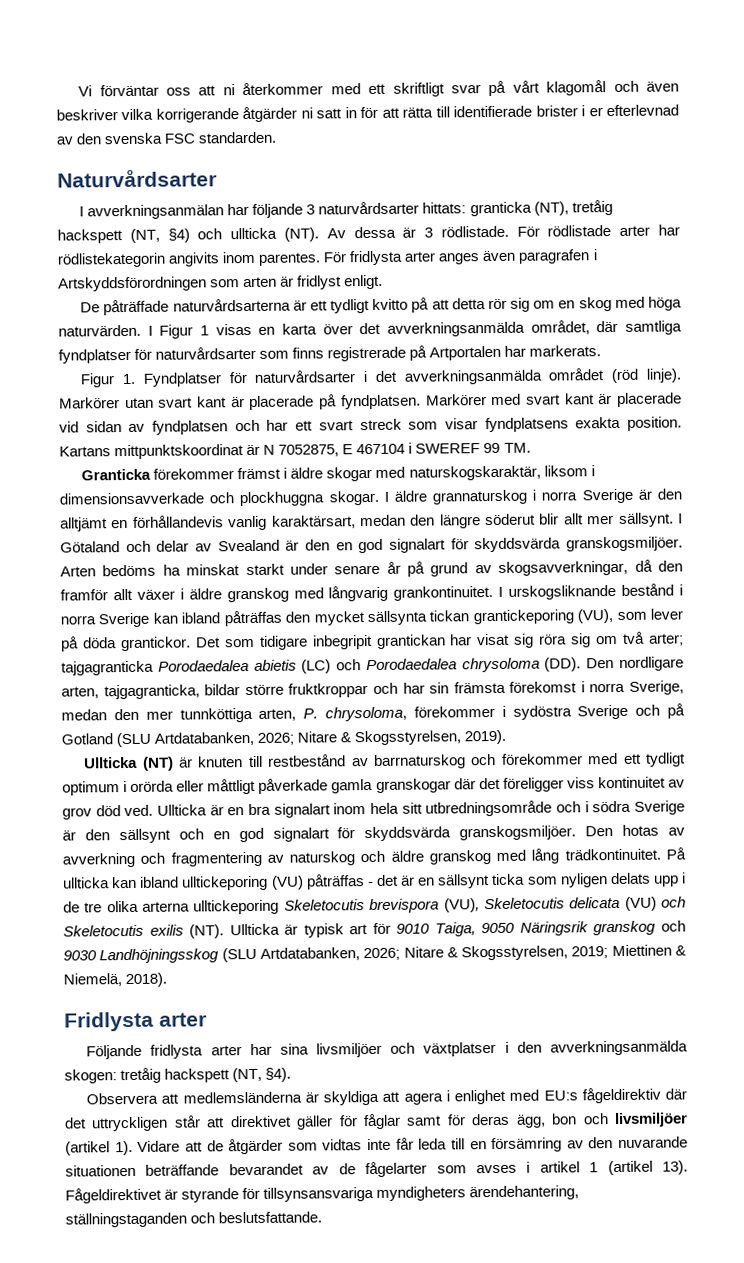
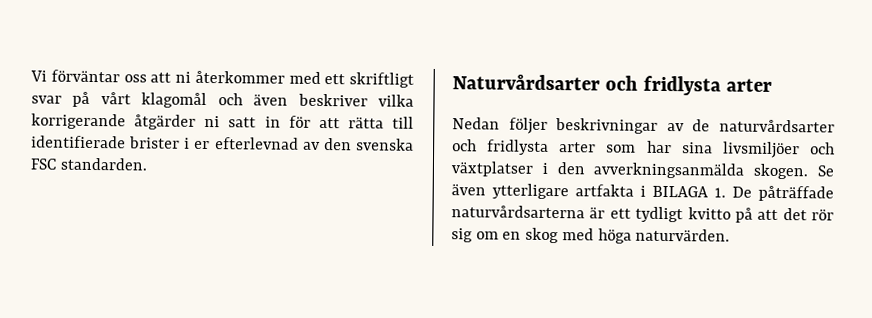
- Naturvårdsarter
- I avverkningsanmälan har följande 3 naturvårdsarter hittats: granticka (NT), tretåig hackspett (NT, §4) och ullticka (NT). Av dessa är 3 rödlistade. För rödlistade arter har rödlistekategorin angivits inom parentes. För fridlysta arter anges även paragrafen i Artskyddsförordningen som arten är fridlyst enligt.
- De påträffade naturvårdsarterna är ett tydligt kvitto på att detta rör sig om en skog med höga naturvärden. I Figur 1 visas en karta över det avverkningsanmälda området, där samtliga fyndplatser för naturvårdsarter som finns registrerade på Artportalen har markerats.
- Figur 1. Fyndplatser för naturvårdsarter i det avverkningsanmälda området (röd linje). Markörer utan svart kant är placerade på fyndplatsen. Markörer med svart kant är placerade vid sidan av fyndplatsen och har ett svart streck som visar fyndplatsens exakta position. Kartans mittpunktskoordinat är N 7052875, E 467104 i SWEREF 99 TM.
- Granticka förekommer främst i äldre skogar med naturskogskaraktär, liksom i dimensionsavverkade och plockhuggna skogar. I äldre grannaturskog i norra Sverige är den alltjämt en förhållandevis vanlig karaktärsart, medan den längre söderut blir allt mer sällsynt. I Götaland och delar av Svealand är den en god signalart för skyddsvärda granskogsmiljöer. Arten bedöms ha minskat starkt under senare år på grund av skogsavverkningar, då den framför allt växer i äldre granskog med långvarig grankontinuitet. I urskogsliknande bestånd i norra Sverige kan ibland påträffas den mycket sällsynta tickan grantickeporing (VU), som lever på döda grantickor. Det som tidigare inbegripit grantickan har visat sig röra sig om två arter; tajgagranticka Porodaedalea abietis (LC) och Porodaedalea chrysoloma (DD). Den nordligare arten, tajgagranticka, bildar större fruktkroppar och har sin främsta förekomst i norra Sverige, medan den mer tunnköttiga arten, P. chrysoloma, förekommer i sydöstra Sverige och på Gotland (SLU Artdatabanken, 2026; Nitare & Skogsstyrelsen, 2019).
- Ullticka (NT) är knuten till restbestånd av barrnaturskog och förekommer med ett tydligt optimum i orörda eller måttligt påverkade gamla granskogar där det föreligger viss kontinuitet av grov död ved. Ullticka är en bra signalart inom hela sitt utbredningsområde och i södra Sverige är den sällsynt och en god signalart för skyddsvärda granskogsmiljöer. Den hotas av avverkning och fragmentering av naturskog och äldre granskog med lång trädkontinuitet. På ullticka kan ibland ulltickeporing (VU) påträffas - det är en sällsynt ticka som nyligen delats upp i de tre olika arterna ulltickeporing Skeletocutis brevispora (VU), Skeletocutis delicata (VU) och Skeletocutis exilis (NT). Ullticka är typisk art för 9010 Taiga, 9050 Näringsrik granskog och 9030 Landhöjningsskog (SLU Artdatabanken, 2026; Nitare & Skogsstyrelsen, 2019; Miettinen & Niemelä, 2018).
- Fridlysta arter
- Följande fridlysta arter har sina livsmiljöer och växtplatser i den avverkningsanmälda skogen: tretåig hackspett (NT, §4).
- Observera att medlemsländerna är skyldiga att agera i enlighet med EU:s fågeldirektiv där det uttryckligen står att direktivet gäller för fåglar samt för deras ägg, bon och livsmiljöer (artikel 1). Vidare att de åtgärder som vidtas inte får leda till en försämring av den nuvarande situationen beträffande bevarandet av de fågelarter som avses i artikel 1 (artikel 13). Fågeldirektivet är styrande för tillsynsansvariga myndigheters ärendehantering, ställningstaganden och beslutsfattande.
+ Naturvårdsarter och fridlysta arter
+ Nedan följer beskrivningar av de naturvårdsarter och fridlysta arter som har sina livsmiljöer och växtplatser i den avverkningsanmälda skogen. Se även ytterligare artfakta i BILAGA 1. De påträffade naturvårdsarterna är ett tydligt kvitto på att det rör sig om en skog med höga naturvärden.

